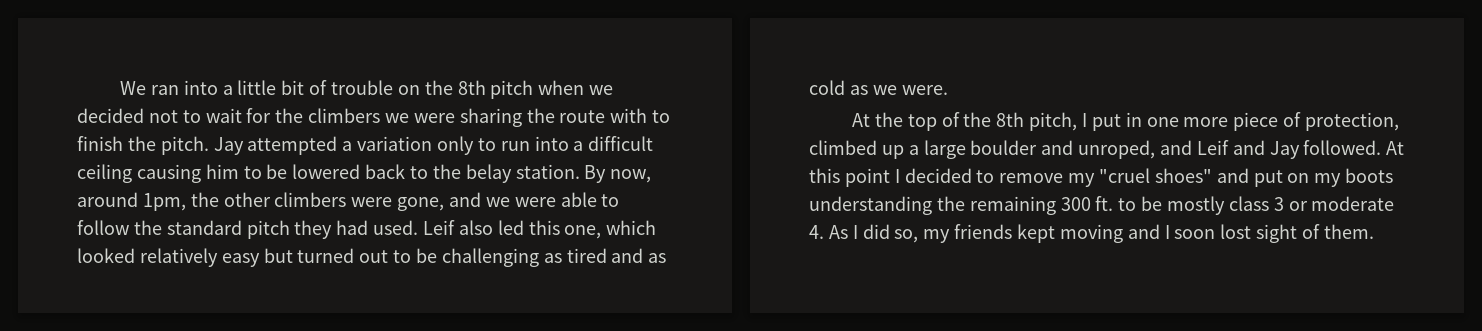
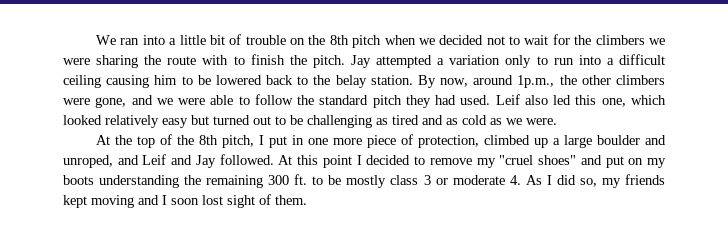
- By now, around 1pm, the other climbers were gone, and we were able to follow the standard pitch they had used.
+ By now, around 1p.m., the other climbers were gone, and we were able to follow the standard pitch they had used.

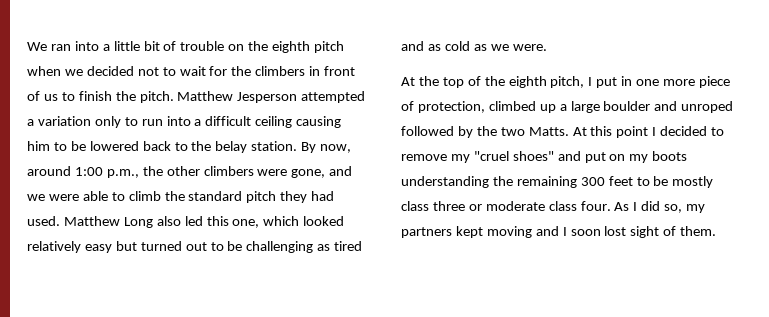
- We ran into a little bit of trouble on the 8th pitch when we decided not to wait for the climbers we were sharing the route with to finish the pitch.
+ We ran into a little bit of trouble on the eighth pitch when we decided not to wait for the climbers in front of us to finish the pitch.
- Jay attempted a variation only to run into a difficult ceiling causing him to be lowered back to the belay station.
+ Matthew Jesperson attempted a variation only to run into a difficult ceiling causing him to be lowered back to the belay station.
- By now, around 1p.m., the other climbers were gone, and we were able to follow the standard pitch they had used.
+ By now, around 1:00 p.m., the other climbers were gone, and we were able to climb the standard pitch they had used.
- Leif also led this one, which looked relatively easy but turned out to be challenging as tired and as cold as we were.
+ Matthew Long also led this one, which looked relatively easy but turned out to be challenging as tired and as cold as we were.
- At the top of the 8th pitch, I put in one more piece of protection, climbed up a large boulder and unroped, and Leif and Jay followed.
+ At the top of the eighth pitch, I put in one more piece of protection, climbed up a large boulder and unroped followed by the two Matts.
- At this point I decided to remove my "cruel shoes" and put on my boots understanding the remaining 300 ft. to be mostly class 3 or moderate 4. As I did so, my friends kept moving and I soon lost sight of them.
+ At this point I decided to remove my "cruel shoes" and put on my boots understanding the remaining 300 feet to be mostly class three or moderate class four. As I did so, my partners kept moving and I soon lost sight of them.

